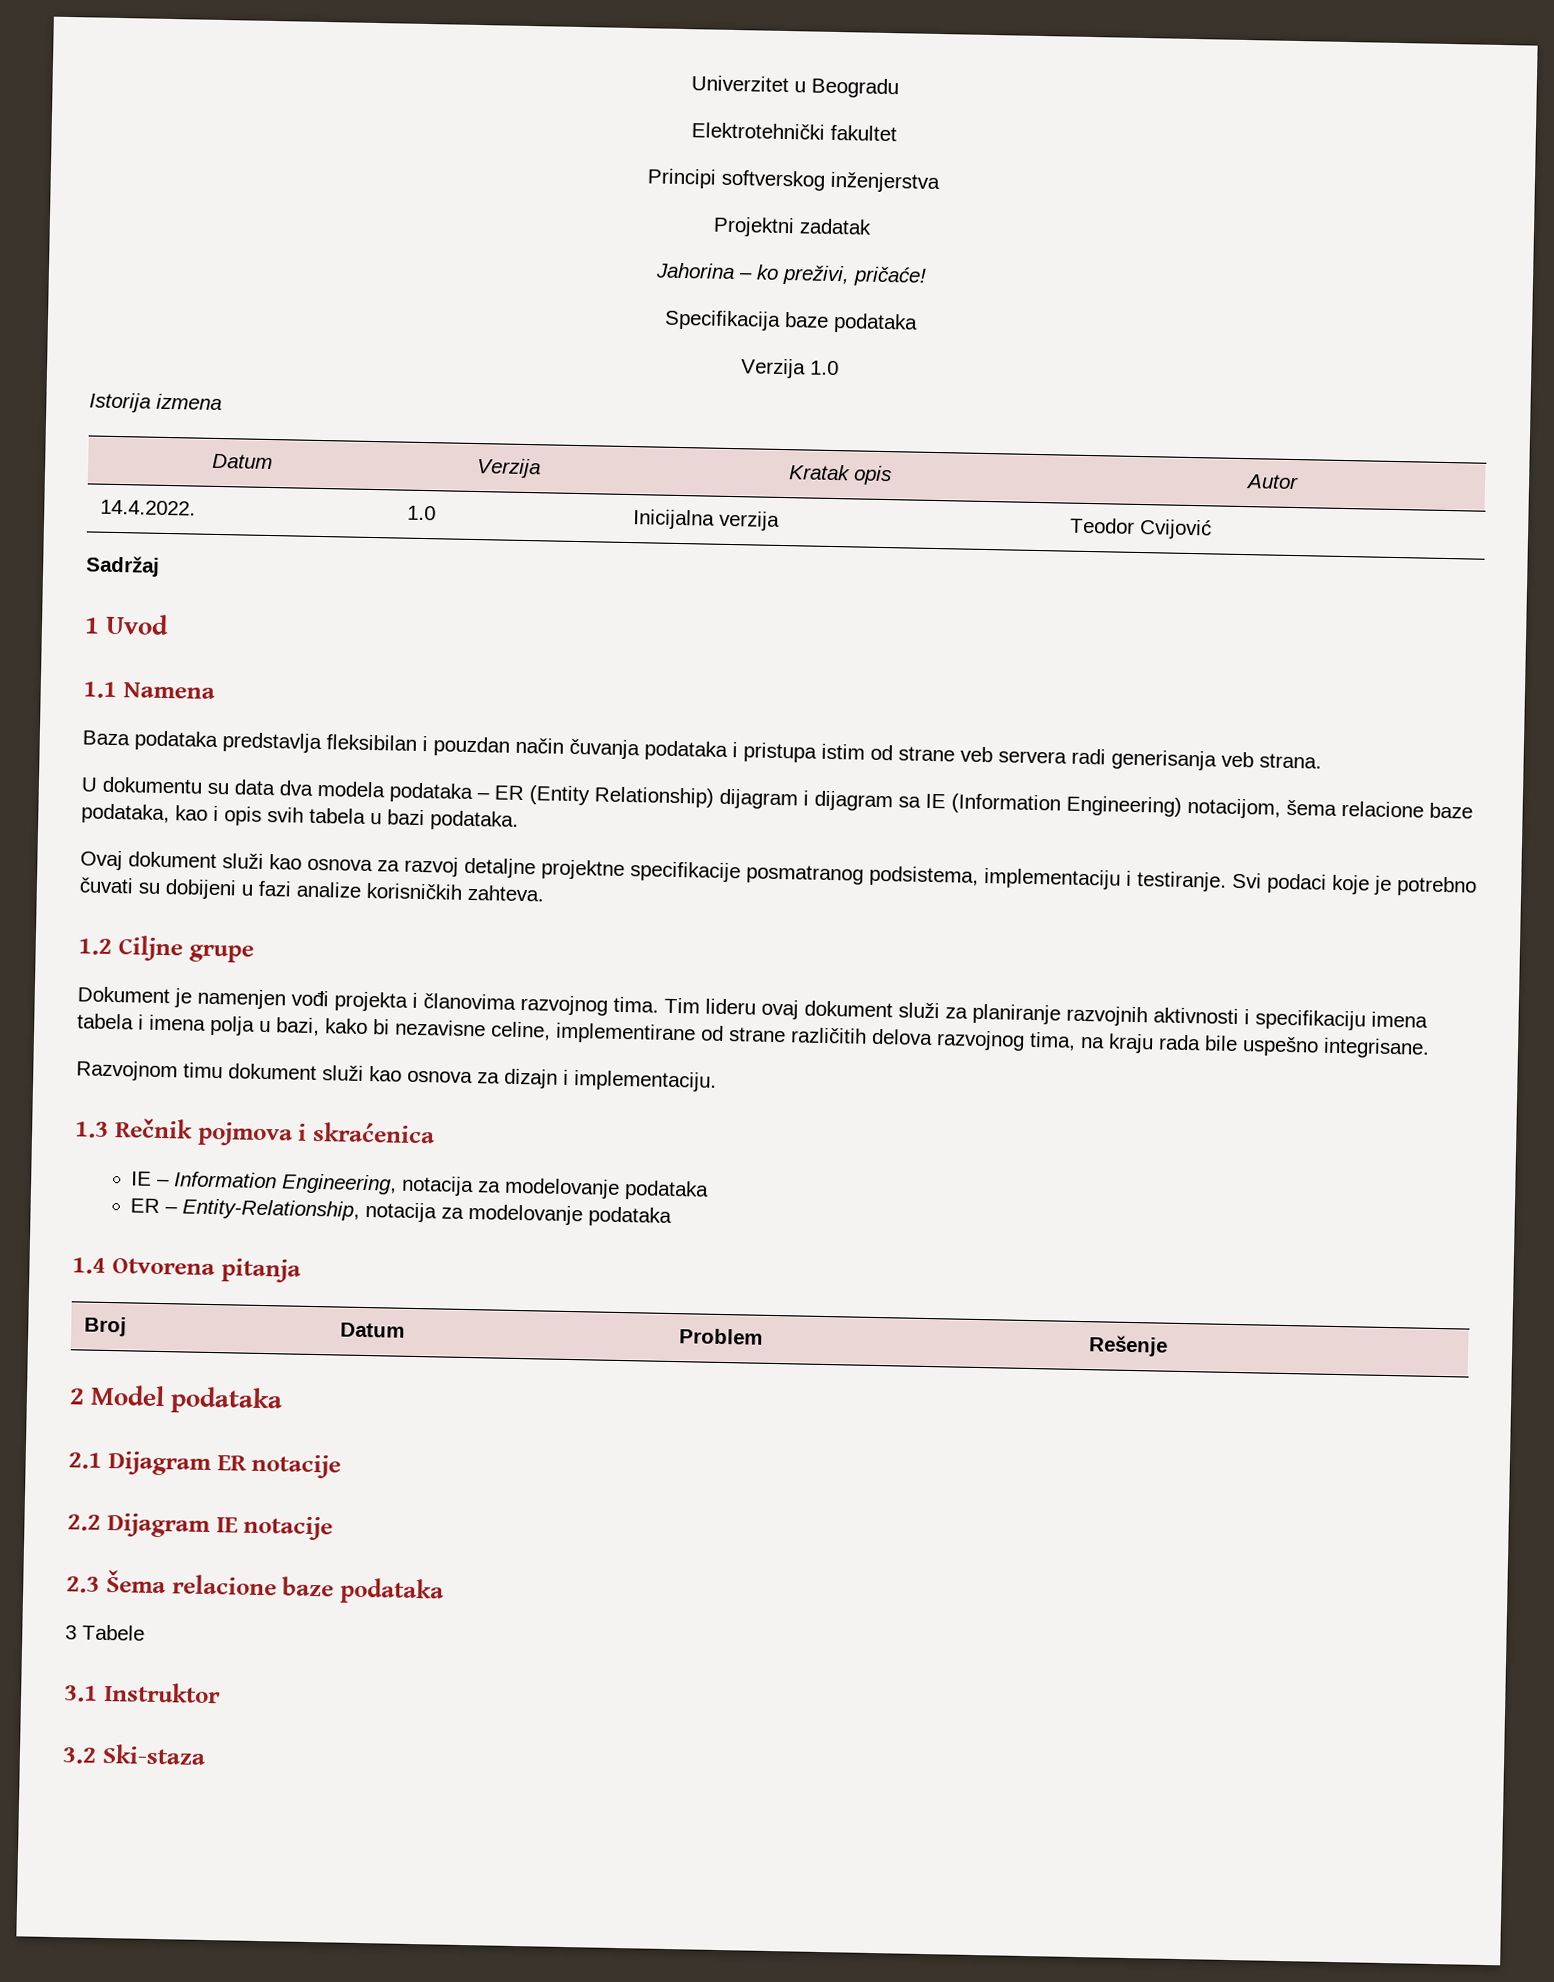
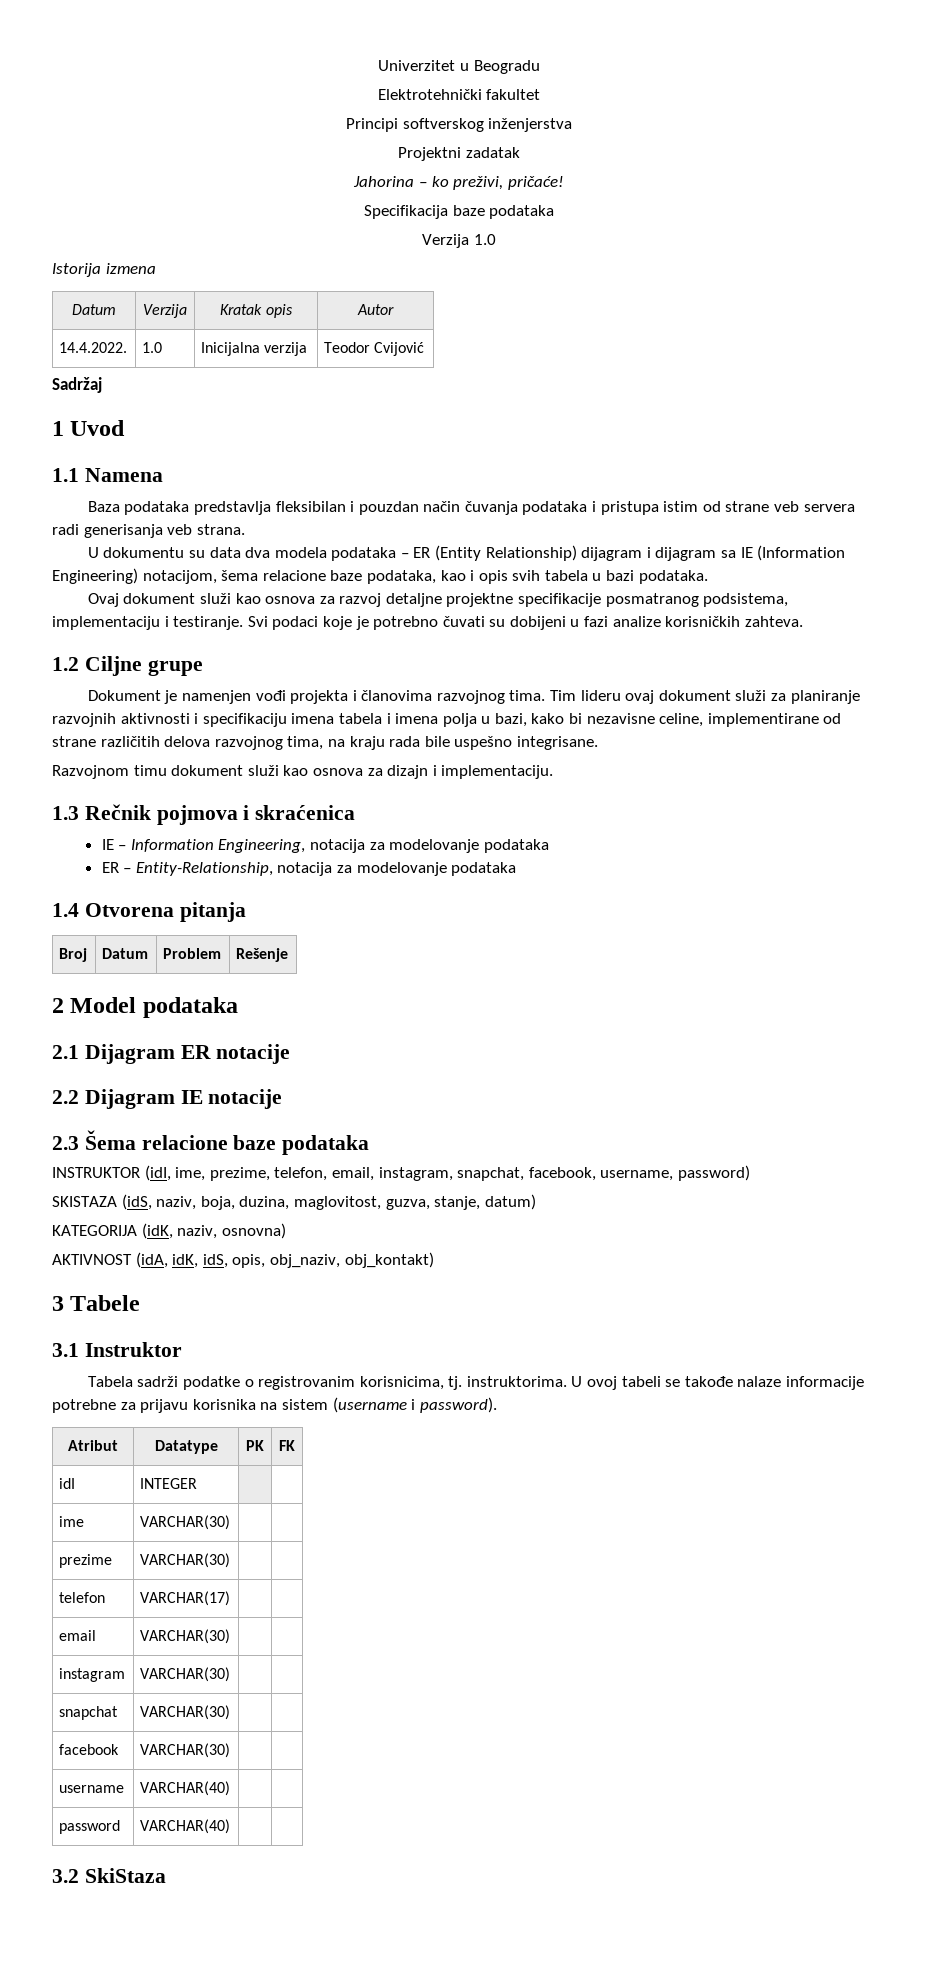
+ INSTRUKTOR (idI, ime, prezime, telefon, email, instagram, snapchat, facebook, username, password)
+ SKISTAZA (idS, naziv, boja, duzina, maglovitost, guzva, stanje, datum)
+ KATEGORIJA (idK, naziv, osnovna)
+ AKTIVNOST (idA, idK, idS, opis, obj_naziv, obj_kontakt)
  3 Tabele
  3.1 Instruktor
+ Tabela sadrži podatke o registrovanim korisnicima, tj. instruktorima. U ovoj tabeli se takođe nalaze informacije potrebne za prijavu korisnika na sistem (username i password).
+ Atribut | Datatype | PK | FK
+ idI | INTEGER | |
+ ime | VARCHAR(30) | |
+ prezime | VARCHAR(30) | |
+ telefon | VARCHAR(17) | |
+ email | VARCHAR(30) | |
+ instagram | VARCHAR(30) | |
+ snapchat | VARCHAR(30) | |
+ facebook | VARCHAR(30) | |
+ username | VARCHAR(40) | |
+ password | VARCHAR(40) | |
- 3.2 Ski-staza
+ 3.2 SkiStaza

